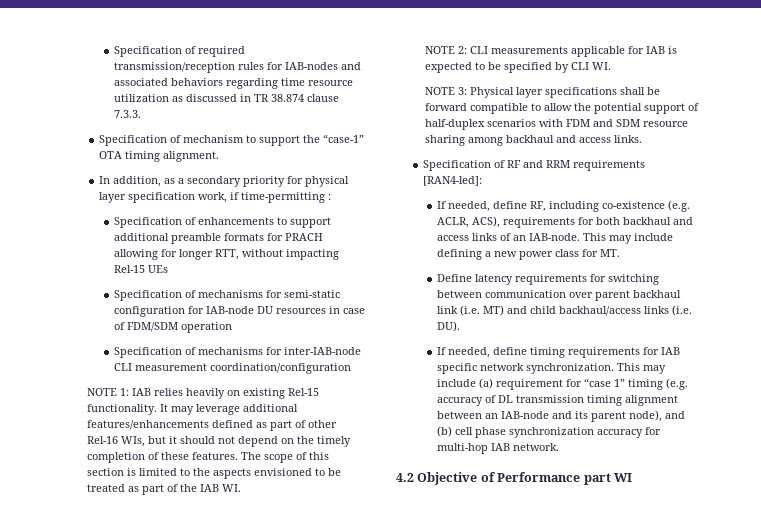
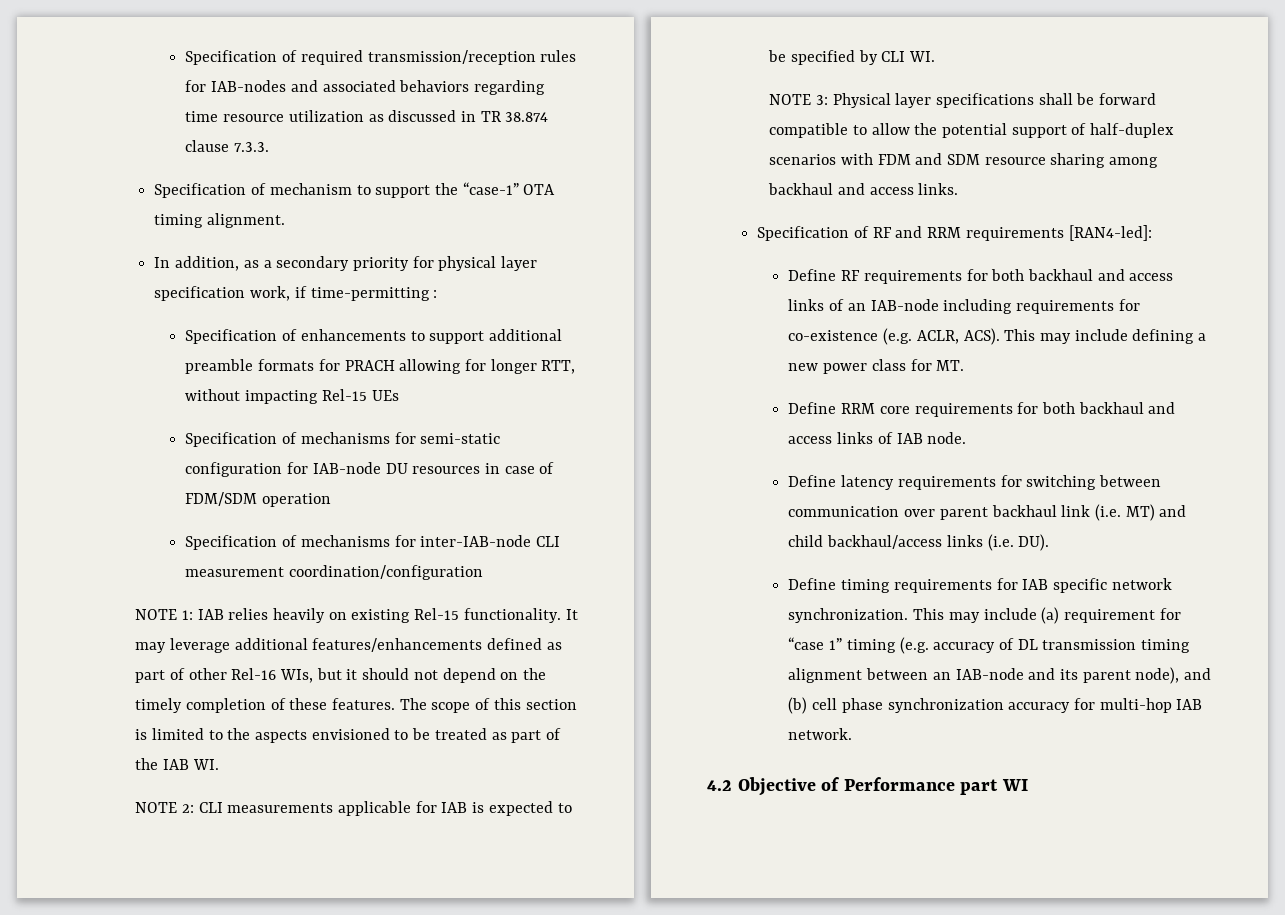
- If needed, define RF, including co-existence (e.g. ACLR, ACS), requirements for both backhaul and access links of an IAB-node.
+ Define RF requirements for both backhaul and access links of an IAB-node including requirements for co-existence (e.g. ACLR, ACS).
+ Define RRM core requirements for both backhaul and access links of IAB node.
- If needed, define timing requirements for IAB specific network synchronization.
+ Define timing requirements for IAB specific network synchronization.

